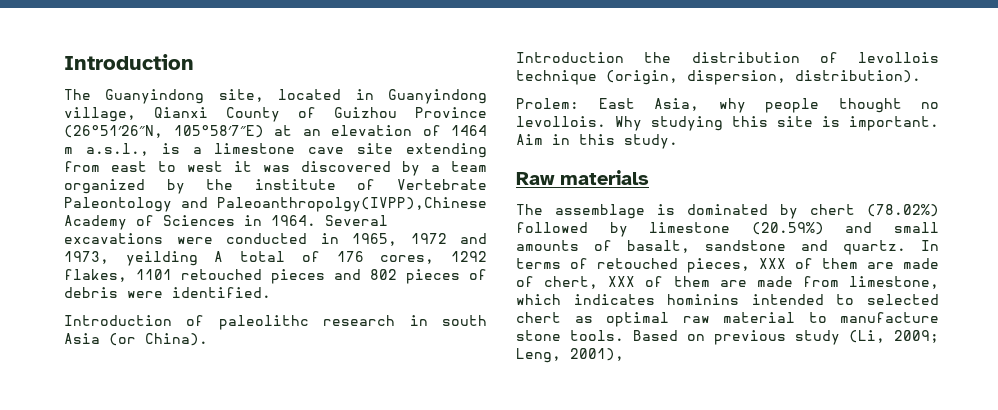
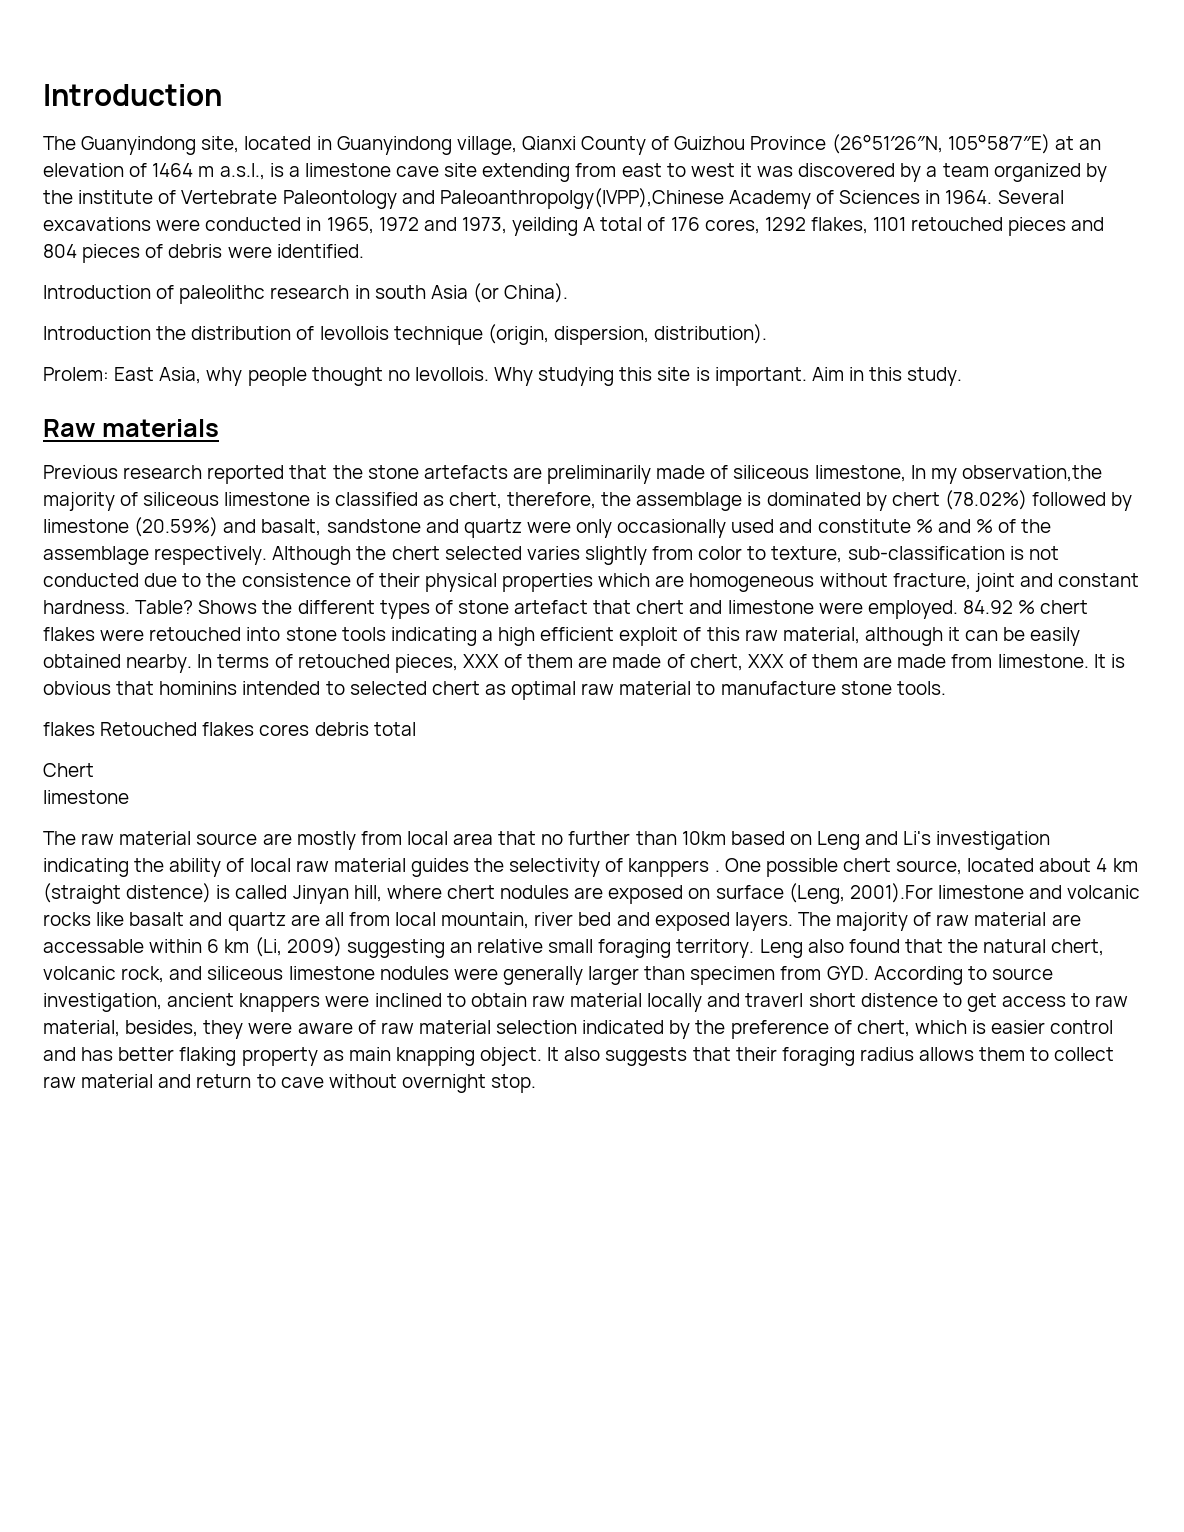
- Several excavations were conducted in 1965, 1972 and 1973, yeilding A total of 176 cores, 1292 flakes, 1101 retouched pieces and 802 pieces of debris were identified.
+ Several excavations were conducted in 1965, 1972 and 1973, yeilding A total of 176 cores, 1292 flakes, 1101 retouched pieces and 804 pieces of debris were identified.
- The assemblage is dominated by chert (78.02%) followed by limestone (20.59%) and small amounts of basalt, sandstone and quartz.
+ Previous research reported that the stone artefacts are preliminarily made of siliceous limestone, In my observation,the majority of siliceous limestone is classified as chert, therefore, the assemblage is dominated by chert (78.02%) followed by limestone (20.59%) and basalt, sandstone and quartz were only occasionally used and constitute % and % of the assemblage respectively. Although the chert selected varies slightly from color to texture, sub-classification is not conducted due to the consistence of their physical properties which are homogeneous without fracture, joint and constant hardness. Table? Shows the different types of stone artefact that chert and limestone were employed. 84.92 % chert flakes were retouched into stone tools indicating a high efficient exploit of this raw material, although it can be easily obtained nearby.
- In terms of retouched pieces, XXX of them are made of chert, XXX of them are made from limestone, which indicates hominins intended to selected chert as optimal raw material to manufacture stone tools. Based on previous study (Li, 2009; Leng, 2001),
+ In terms of retouched pieces, XXX of them are made of chert, XXX of them are made from limestone. It is obvious that hominins intended to selected chert as optimal raw material to manufacture stone tools.
+ flakes Retouched flakes cores debris total
+ Chert
+ limestone
+ The raw material source are mostly from local area that no further than 10km based on Leng and Li's investigation indicating the ability of local raw material guides the selectivity of kanppers . One possible chert source, located about 4 km (straight distence) is called Jinyan hill, where chert nodules are exposed on surface (Leng, 2001).For limestone and volcanic rocks like basalt and quartz are all from local mountain, river bed and exposed layers. The majority of raw material are accessable within 6 km (Li, 2009) suggesting an relative small foraging territory. Leng also found that the natural chert, volcanic rock, and siliceous limestone nodules were generally larger than specimen from GYD. According to source investigation, ancient knappers were inclined to obtain raw material locally and traverl short distence to get access to raw material, besides, they were aware of raw material selection indicated by the preference of chert, which is easier control and has better flaking property as main knapping object. It also suggests that their foraging radius allows them to collect raw material and return to cave without overnight stop.

